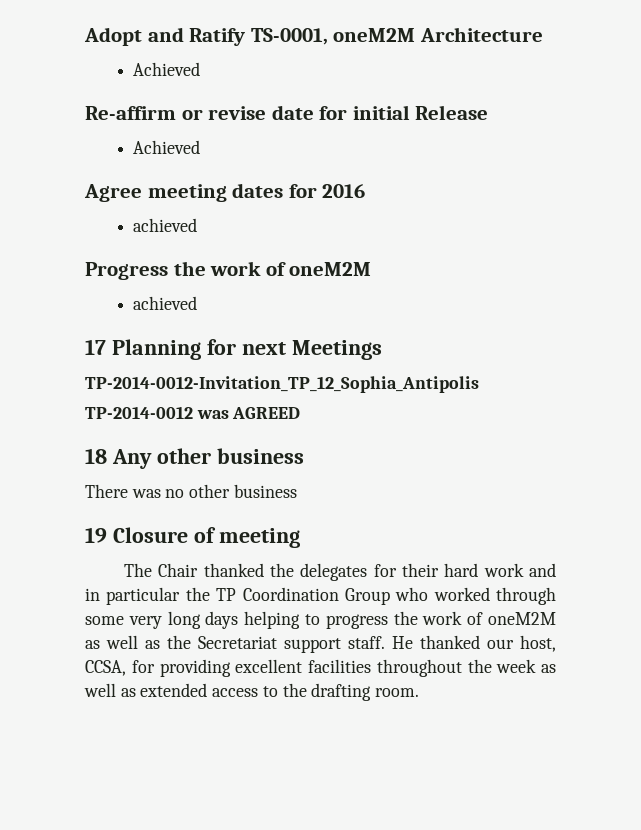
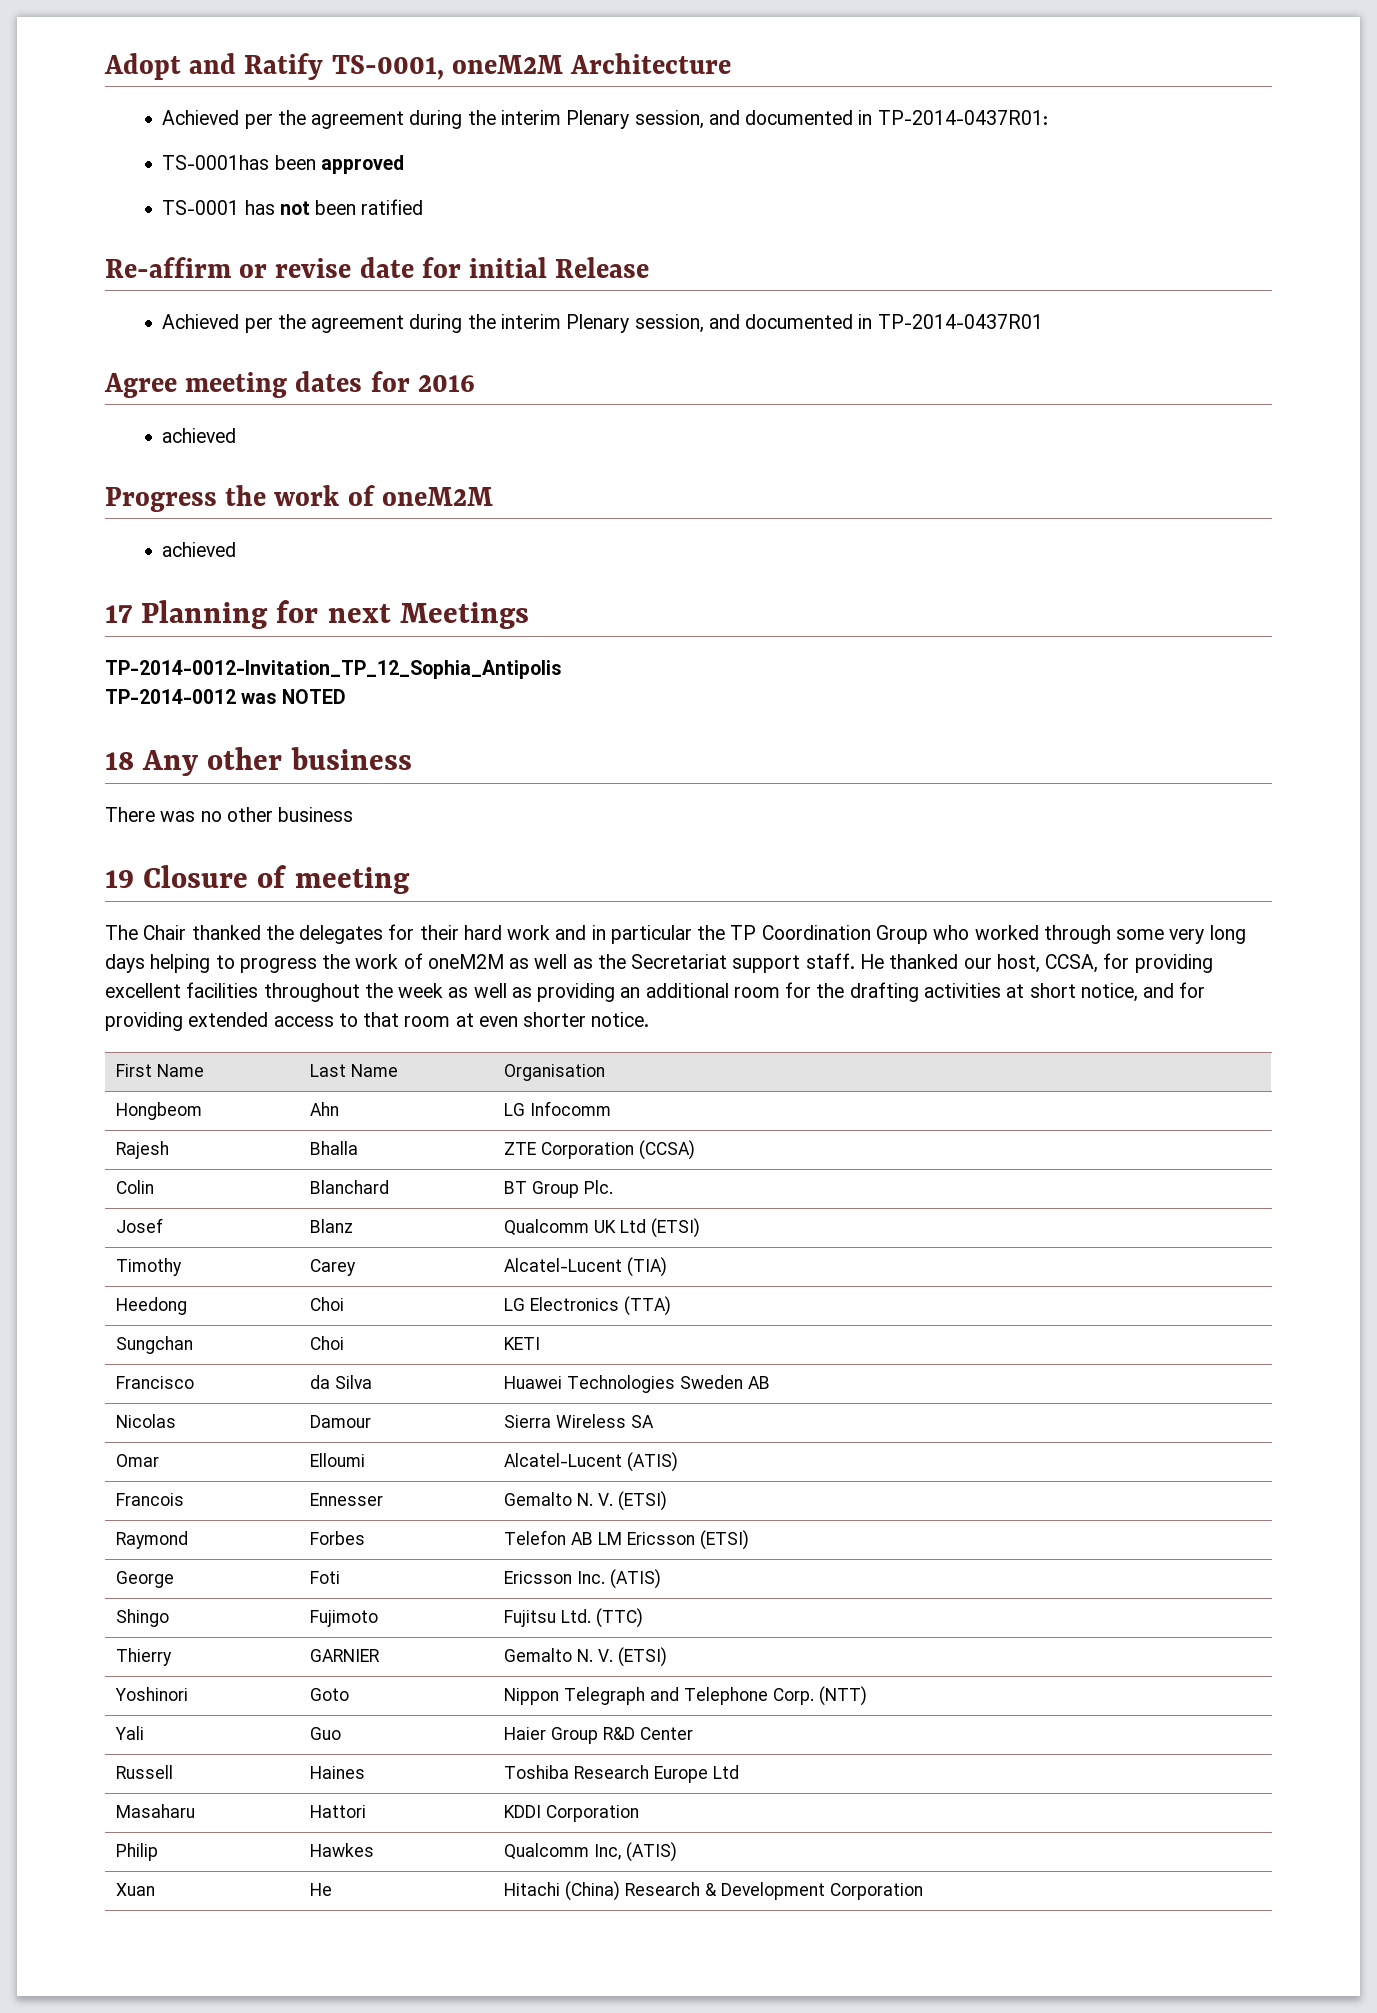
  Adopt and Ratify TS-0001, oneM2M Architecture
- Achieved
+ Achieved per the agreement during the interim Plenary session, and documented in TP-2014-0437R01:
+ TS-0001has been approved
+ TS-0001 has not been ratified
  Re-affirm or revise date for initial Release
- Achieved
+ Achieved per the agreement during the interim Plenary session, and documented in TP-2014-0437R01
- TP-2014-0012 was AGREED
+ TP-2014-0012 was NOTED
- He thanked our host, CCSA, for providing excellent facilities throughout the week as well as extended access to the drafting room.
+ He thanked our host, CCSA, for providing excellent facilities throughout the week as well as providing an additional room for the drafting activities at short notice, and for providing extended access to that room at even shorter notice.
+ First Name | Last Name | Organisation
+ Hongbeom | Ahn | LG Infocomm
+ Rajesh | Bhalla | ZTE Corporation (CCSA)
+ Colin | Blanchard | BT Group Plc.
+ Josef | Blanz | Qualcomm UK Ltd (ETSI)
+ Timothy | Carey | Alcatel-Lucent (TIA)
+ Heedong | Choi | LG Electronics (TTA)
+ Sungchan | Choi | KETI
+ Francisco | da Silva | Huawei Technologies Sweden AB
+ Nicolas | Damour | Sierra Wireless SA
+ Omar | Elloumi | Alcatel-Lucent (ATIS)
+ Francois | Ennesser | Gemalto N. V. (ETSI)
+ Raymond | Forbes | Telefon AB LM Ericsson (ETSI)
+ George | Foti | Ericsson Inc. (ATIS)
+ Shingo | Fujimoto | Fujitsu Ltd. (TTC)
+ Thierry | GARNIER | Gemalto N. V. (ETSI)
+ Yoshinori | Goto | Nippon Telegraph and Telephone Corp. (NTT)
+ Yali | Guo | Haier Group R&D Center
+ Russell | Haines | Toshiba Research Europe Ltd
+ Masaharu | Hattori | KDDI Corporation
+ Philip | Hawkes | Qualcomm Inc, (ATIS)
+ Xuan | He | Hitachi (China) Research & Development Corporation

